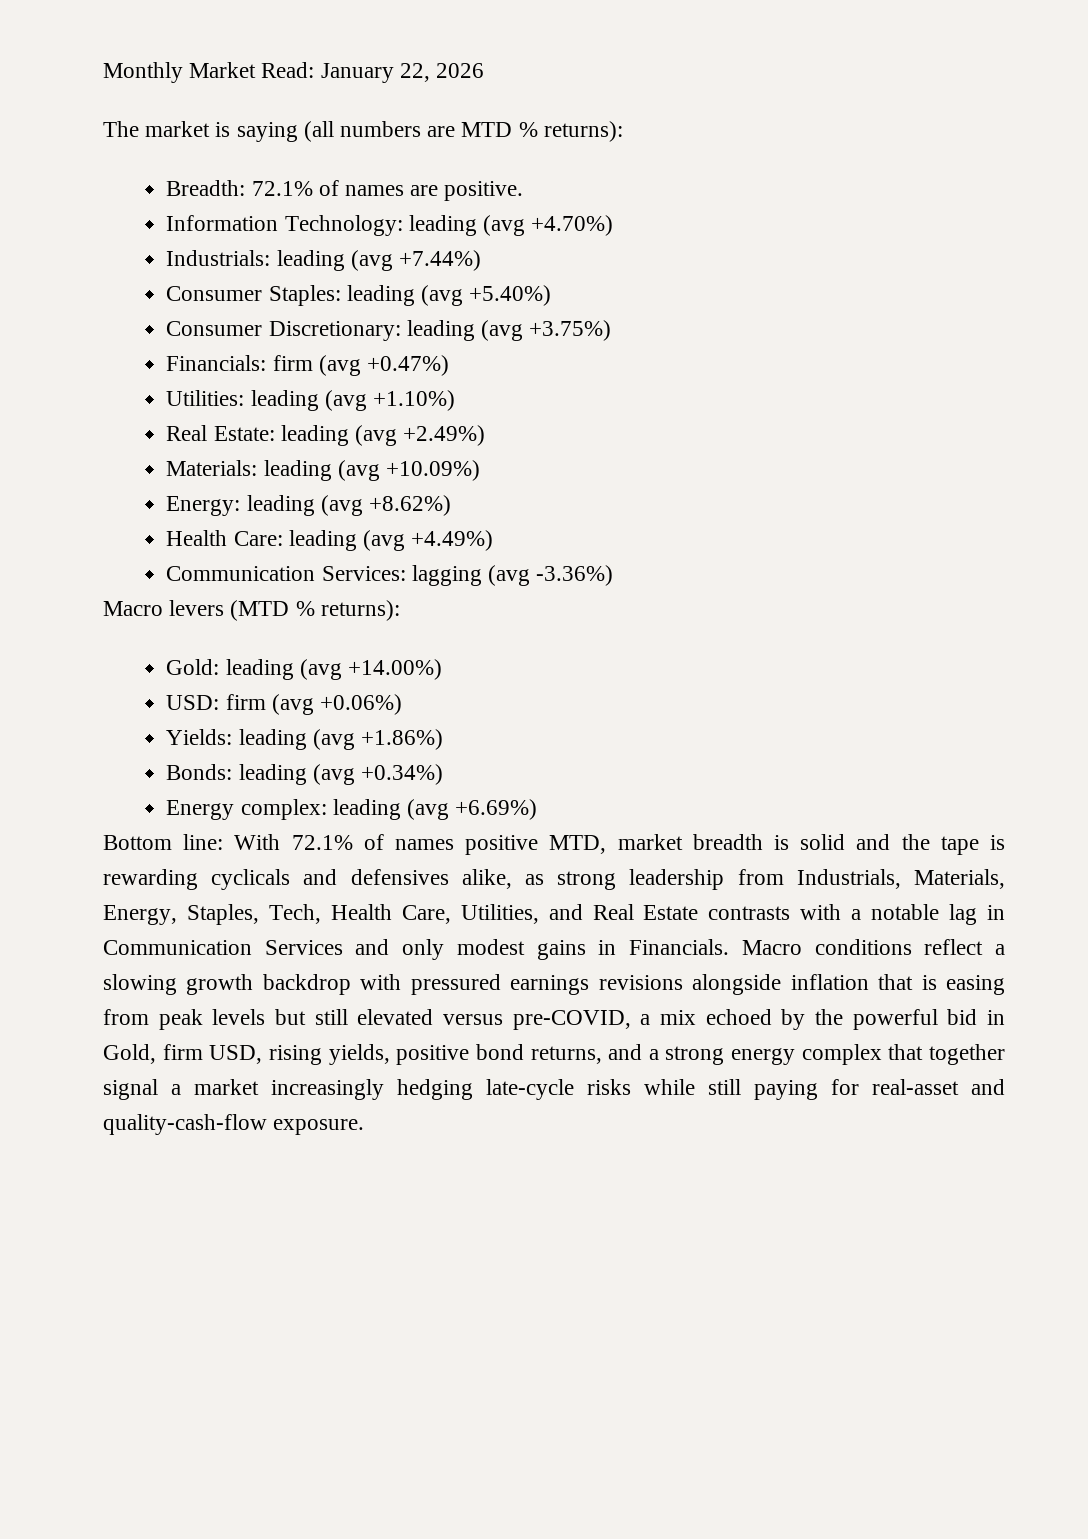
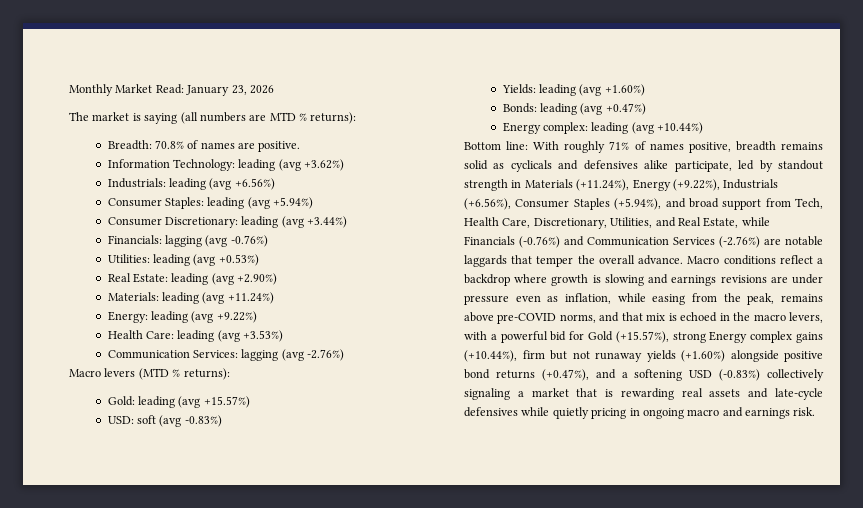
- Monthly Market Read: January 22, 2026
+ Monthly Market Read: January 23, 2026
- Breadth: 72.1% of names are positive.
+ Breadth: 70.8% of names are positive.
- Information Technology: leading (avg +4.70%)
+ Information Technology: leading (avg +3.62%)
- Industrials: leading (avg +7.44%)
+ Industrials: leading (avg +6.56%)
- Consumer Staples: leading (avg +5.40%)
+ Consumer Staples: leading (avg +5.94%)
- Consumer Discretionary: leading (avg +3.75%)
+ Consumer Discretionary: leading (avg +3.44%)
- Financials: firm (avg +0.47%)
+ Financials: lagging (avg -0.76%)
- Utilities: leading (avg +1.10%)
+ Utilities: leading (avg +0.53%)
- Real Estate: leading (avg +2.49%)
+ Real Estate: leading (avg +2.90%)
- Materials: leading (avg +10.09%)
+ Materials: leading (avg +11.24%)
- Energy: leading (avg +8.62%)
+ Energy: leading (avg +9.22%)
- Health Care: leading (avg +4.49%)
+ Health Care: leading (avg +3.53%)
- Communication Services: lagging (avg -3.36%)
+ Communication Services: lagging (avg -2.76%)
- Gold: leading (avg +14.00%)
+ Gold: leading (avg +15.57%)
- USD: firm (avg +0.06%)
+ USD: soft (avg -0.83%)
- Yields: leading (avg +1.86%)
+ Yields: leading (avg +1.60%)
- Bonds: leading (avg +0.34%)
+ Bonds: leading (avg +0.47%)
- Energy complex: leading (avg +6.69%)
+ Energy complex: leading (avg +10.44%)
- Bottom line: With 72.1% of names positive MTD, market breadth is solid and the tape is rewarding cyclicals and defensives alike, as strong leadership from Industrials, Materials, Energy, Staples, Tech, Health Care, Utilities, and Real Estate contrasts with a notable lag in Communication Services and only modest gains in Financials. Macro conditions reflect a slowing growth backdrop with pressured earnings revisions alongside inflation that is easing from peak levels but still elevated versus pre-COVID, a mix echoed by the powerful bid in Gold, firm USD, rising yields, positive bond returns, and a strong energy complex that together signal a market increasingly hedging late-cycle risks while still paying for real-asset and quality-cash-flow exposure.
+ Bottom line: With roughly 71% of names positive, breadth remains solid as cyclicals and defensives alike participate, led by standout strength in Materials (+11.24%), Energy (+9.22%), Industrials (+6.56%), Consumer Staples (+5.94%), and broad support from Tech, Health Care, Discretionary, Utilities, and Real Estate, while Financials (-0.76%) and Communication Services (-2.76%) are notable laggards that temper the overall advance. Macro conditions reflect a backdrop where growth is slowing and earnings revisions are under pressure even as inflation, while easing from the peak, remains above pre-COVID norms, and that mix is echoed in the macro levers, with a powerful bid for Gold (+15.57%), strong Energy complex gains (+10.44%), firm but not runaway yields (+1.60%) alongside positive bond returns (+0.47%), and a softening USD (-0.83%) collectively signaling a market that is rewarding real assets and late-cycle defensives while quietly pricing in ongoing macro and earnings risk.

